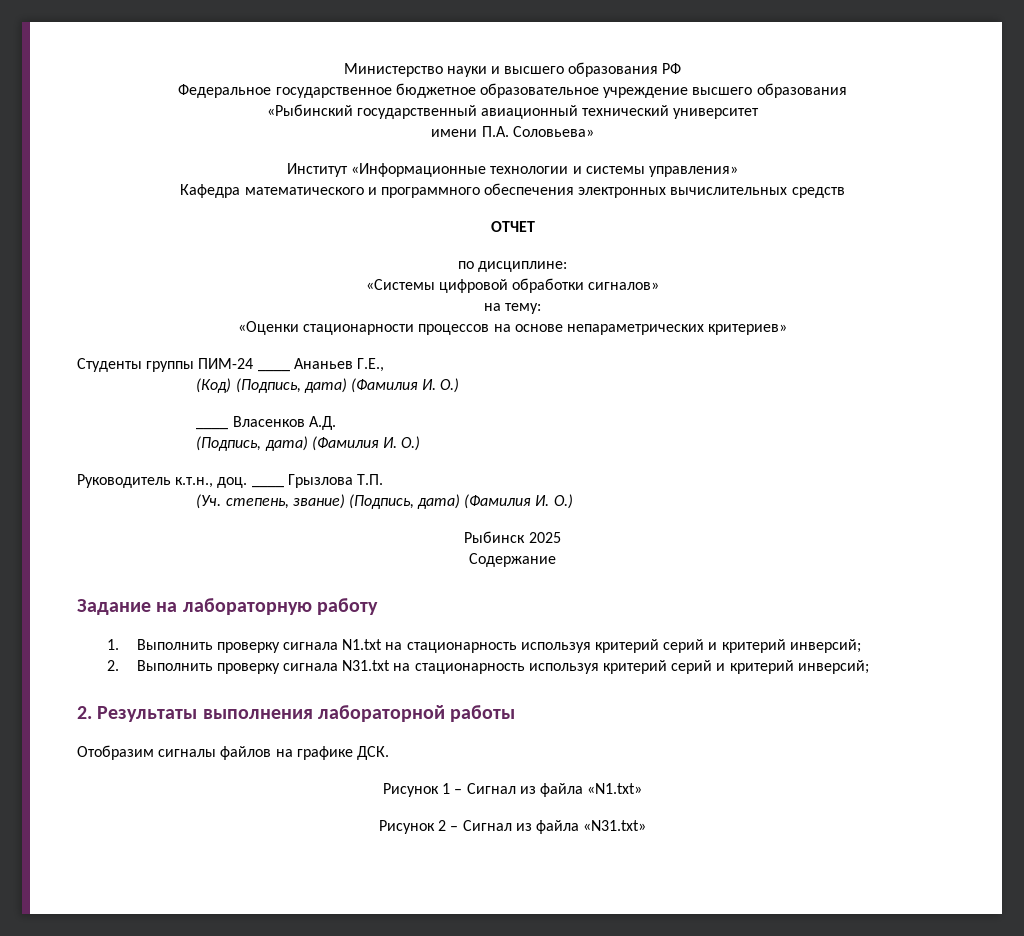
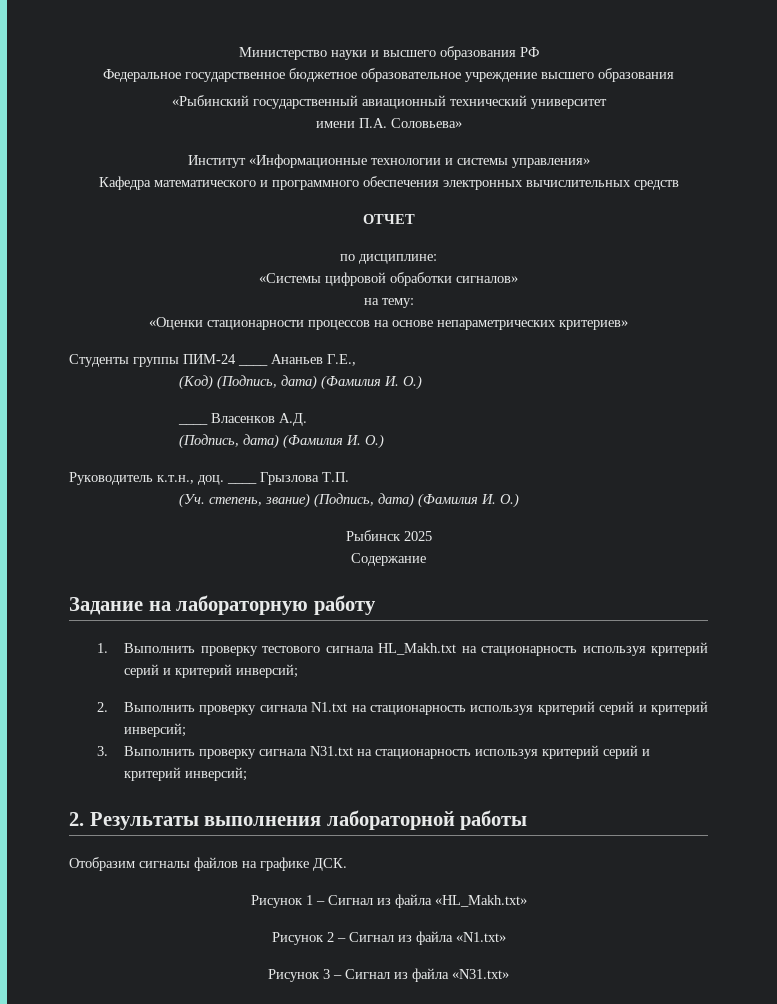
- 1. Выполнить проверку сигнала N1.txt на стационарность используя критерий серий и критерий инверсий;
+ 1. Выполнить проверку тестового сигнала HL_Makh.txt на стационарность используя критерий серий и критерий инверсий;
+ 2. Выполнить проверку сигнала N1.txt на стационарность используя критерий серий и критерий инверсий;
- 2. Выполнить проверку сигнала N31.txt на стационарность используя критерий серий и критерий инверсий;
+ 3. Выполнить проверку сигнала N31.txt на стационарность используя критерий серий и критерий инверсий;
- Рисунок 1 – Сигнал из файла «N1.txt»
+ Рисунок 1 – Сигнал из файла «HL_Makh.txt»
- Рисунок 2 – Сигнал из файла «N31.txt»
+ Рисунок 2 – Сигнал из файла «N1.txt»
+ Рисунок 3 – Сигнал из файла «N31.txt»

